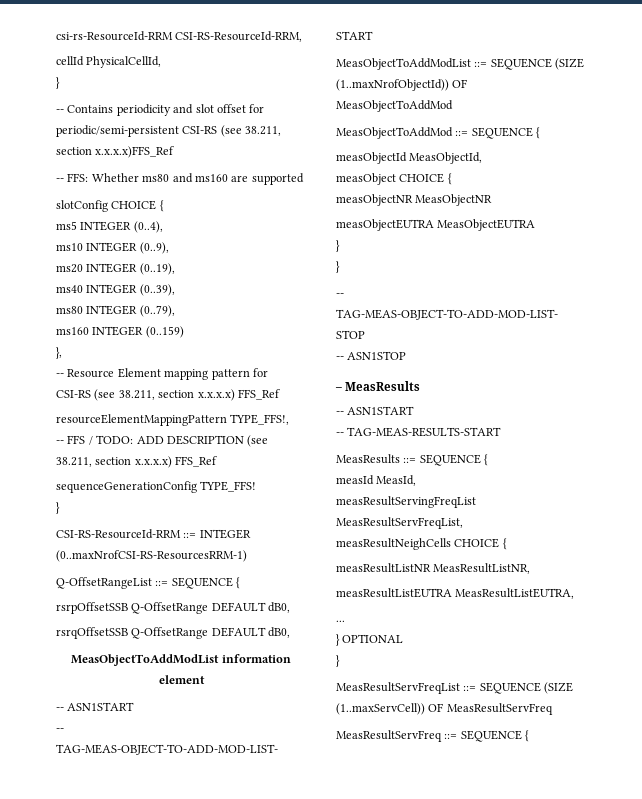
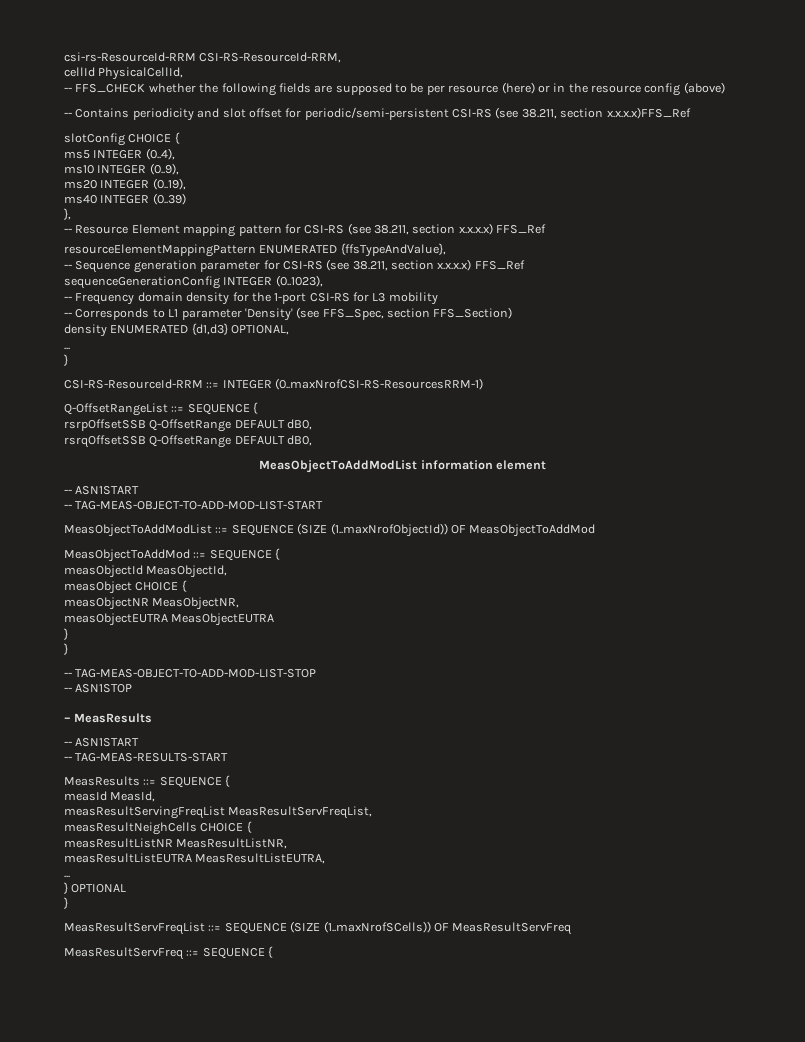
  cellId PhysicalCellId,
- }
+ -- FFS_CHECK whether the following fields are supposed to be per resource (here) or in the resource config (above)
- -- FFS: Whether ms80 and ms160 are supported
- ms40 INTEGER (0..39),
- ms80 INTEGER (0..79),
- ms160 INTEGER (0..159)
+ ms40 INTEGER (0..39)
- resourceElementMappingPattern TYPE_FFS!,
- -- FFS / TODO: ADD DESCRIPTION (see 38.211, section x.x.x.x) FFS_Ref
+ resourceElementMappingPattern ENUMERATED {ffsTypeAndValue},
+ -- Sequence generation parameter for CSI-RS (see 38.211, section x.x.x.x) FFS_Ref
- sequenceGenerationConfig TYPE_FFS!
+ sequenceGenerationConfig INTEGER (0..1023),
+ -- Frequency domain density for the 1-port CSI-RS for L3 mobility
+ -- Corresponds to L1 parameter 'Density' (see FFS_Spec, section FFS_Section)
+ density ENUMERATED {d1,d3} OPTIONAL,
+ ...
- measObjectNR MeasObjectNR
+ measObjectNR MeasObjectNR,
- MeasResultServFreqList ::= SEQUENCE (SIZE (1..maxServCell)) OF MeasResultServFreq
+ MeasResultServFreqList ::= SEQUENCE (SIZE (1..maxNrofSCells)) OF MeasResultServFreq

